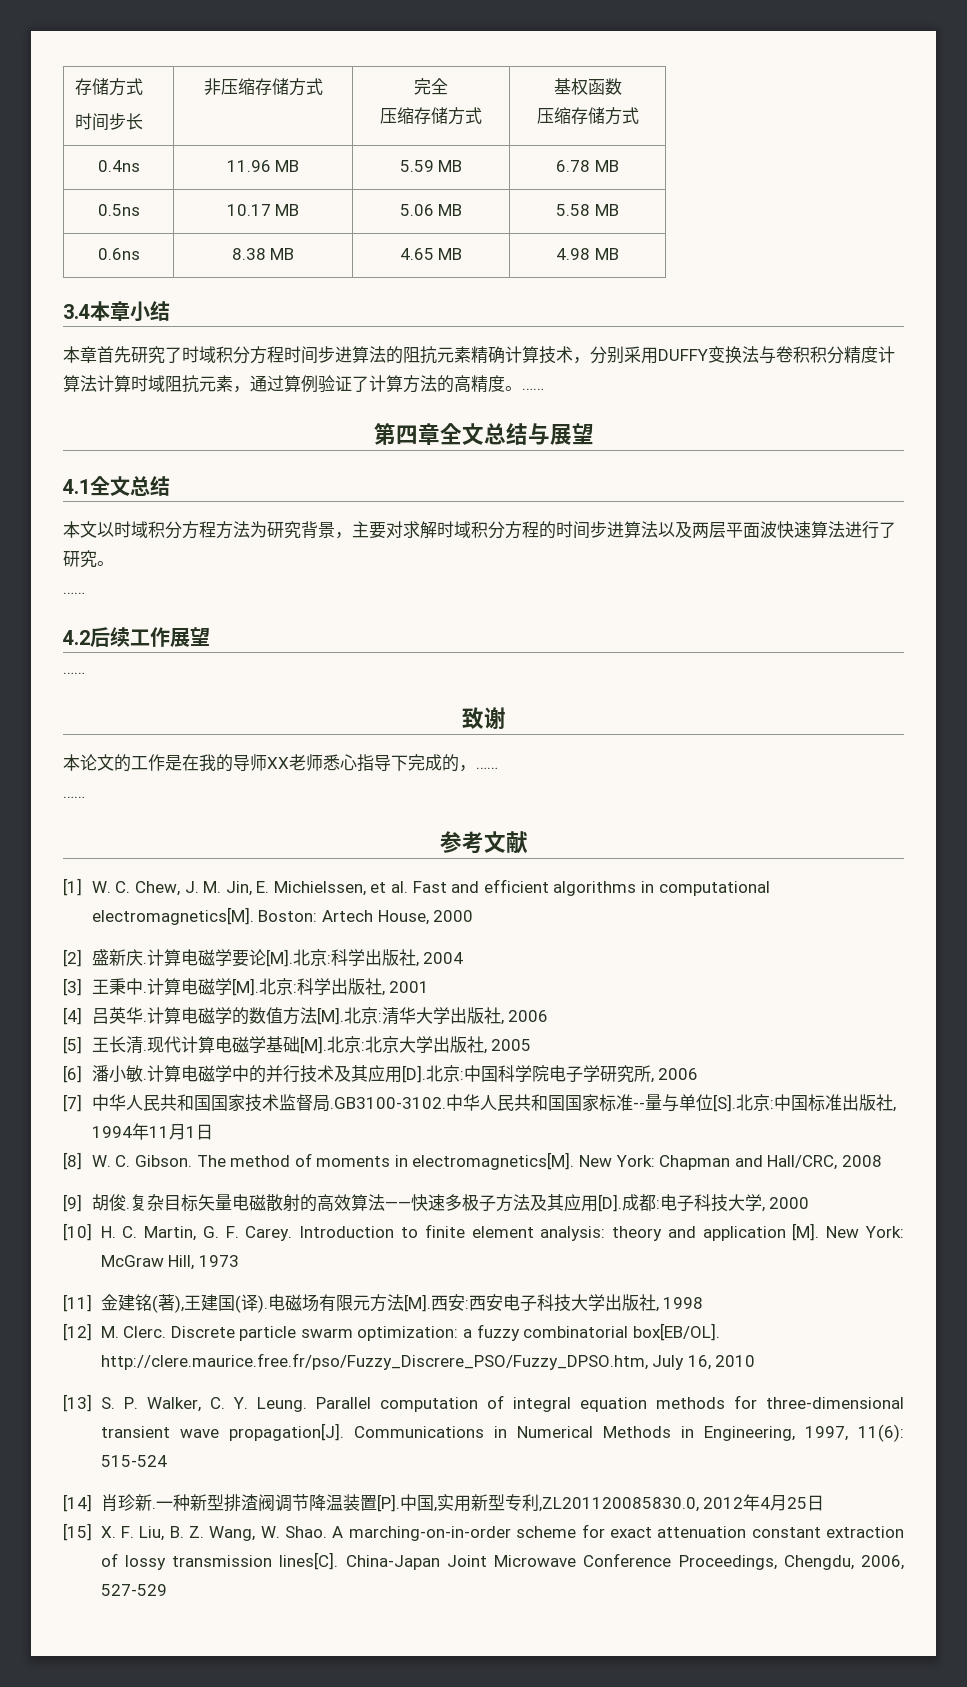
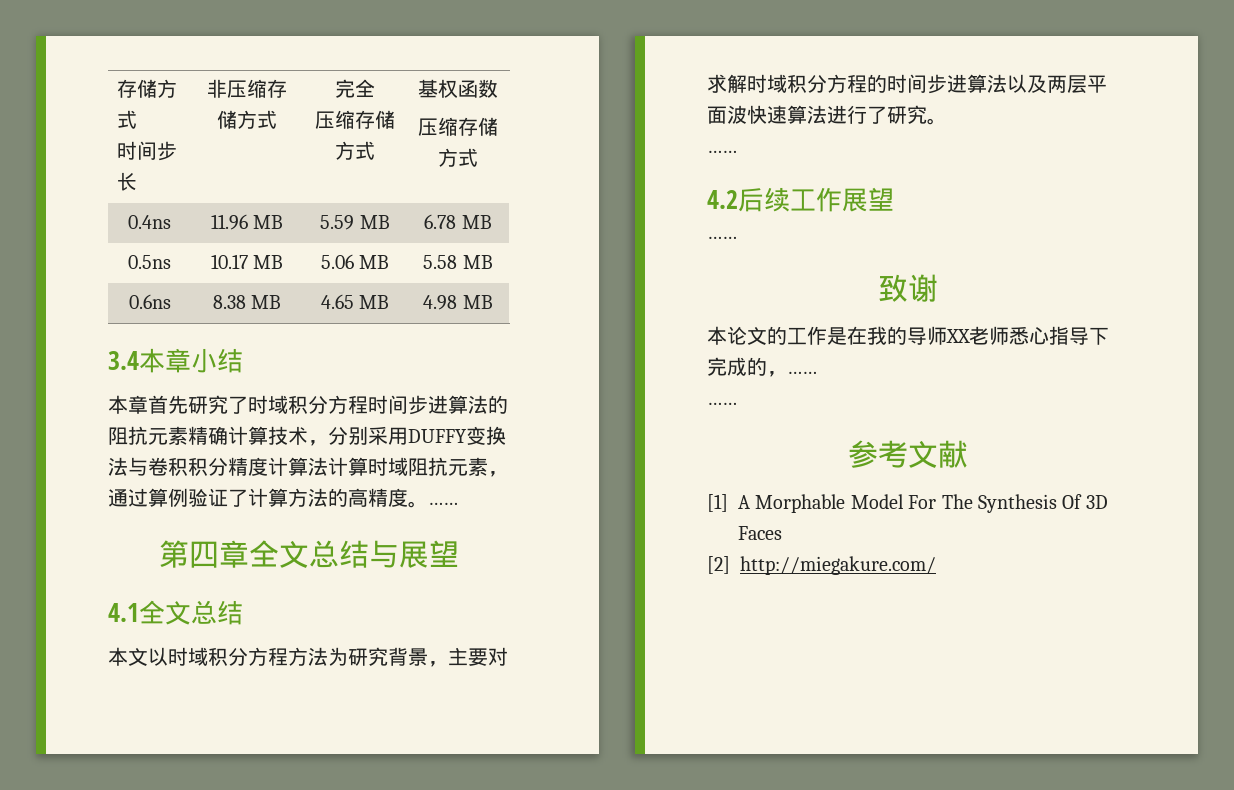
- [1] W. C. Chew, J. M. Jin, E. Michielssen, et al. Fast and efficient algorithms in computational electromagnetics[M]. Boston: Artech House, 2000
- [2]盛新庆.计算电磁学要论[M].北京:科学出版社, 2004
- [3]王秉中.计算电磁学[M].北京:科学出版社, 2001
- [4]吕英华.计算电磁学的数值方法[M].北京:清华大学出版社, 2006
- [5]王长清.现代计算电磁学基础[M].北京:北京大学出版社, 2005
- [6]潘小敏.计算电磁学中的并行技术及其应用[D].北京:中国科学院电子学研究所, 2006
- [7]中华人民共和国国家技术监督局.GB3100-3102.中华人民共和国国家标准--量与单位[S].北京:中国标准出版社, 1994年11月1日
- [8] W. C. Gibson. The method of moments in electromagnetics[M]. New York: Chapman and Hall/CRC, 2008
- [9]胡俊.复杂目标矢量电磁散射的高效算法——快速多极子方法及其应用[D].成都:电子科技大学, 2000
- [10] H. C. Martin, G. F. Carey. Introduction to finite element analysis: theory and application [M]. New York: McGraw Hill, 1973
- [11]金建铭(著),王建国(译).电磁场有限元方法[M].西安:西安电子科技大学出版社, 1998
- [12] M. Clerc. Discrete particle swarm optimization: a fuzzy combinatorial box[EB/OL]. http://clere.maurice.free.fr/pso/Fuzzy_Discrere_PSO/Fuzzy_DPSO.htm, July 16, 2010
- [13] S. P. Walker, C. Y. Leung. Parallel computation of integral equation methods for three-dimensional transient wave propagation[J]. Communications in Numerical Methods in Engineering, 1997, 11(6): 515-524
- [14]肖珍新.一种新型排渣阀调节降温装置[P].中国,实用新型专利,ZL201120085830.0, 2012年4月25日
- [15] X. F. Liu, B. Z. Wang, W. Shao. A marching-on-in-order scheme for exact attenuation constant extraction of lossy transmission lines[C]. China-Japan Joint Microwave Conference Proceedings, Chengdu, 2006, 527-529
+ [1] A Morphable Model For The Synthesis Of 3D Faces
+ [2] http://miegakure.com/

